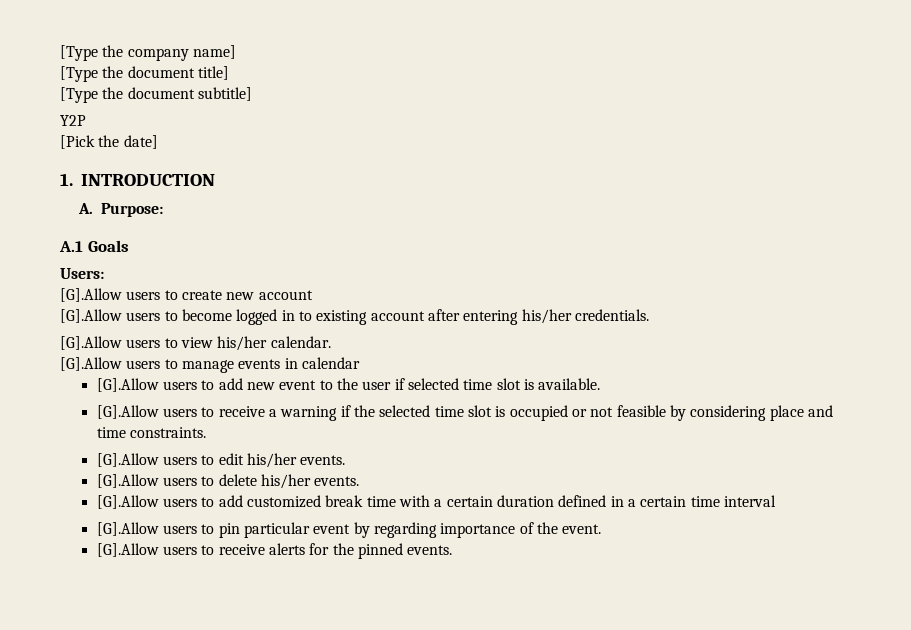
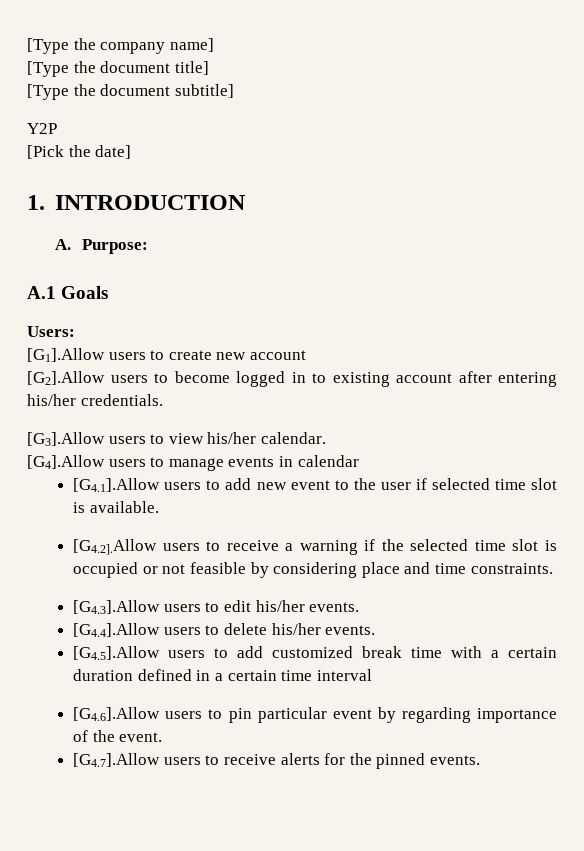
- [G].Allow users to create new account
+ [G1].Allow users to create new account
- [G].Allow users to become logged in to existing account after entering his/her credentials.
+ [G2].Allow users to become logged in to existing account after entering his/her credentials.
- [G].Allow users to view his/her calendar.
+ [G3].Allow users to view his/her calendar.
- [G].Allow users to manage events in calendar
+ [G4].Allow users to manage events in calendar
- [G].Allow users to add new event to the user if selected time slot is available.
+ [G4.1].Allow users to add new event to the user if selected time slot is available.
- [G].Allow users to receive a warning if the selected time slot is occupied or not feasible by considering place and time constraints.
+ [G4.2].Allow users to receive a warning if the selected time slot is occupied or not feasible by considering place and time constraints.
- [G].Allow users to edit his/her events.
+ [G4.3].Allow users to edit his/her events.
- [G].Allow users to delete his/her events.
+ [G4.4].Allow users to delete his/her events.
- [G].Allow users to add customized break time with a certain duration defined in a certain time interval
+ [G4.5].Allow users to add customized break time with a certain duration defined in a certain time interval
- [G].Allow users to pin particular event by regarding importance of the event.
+ [G4.6].Allow users to pin particular event by regarding importance of the event.
- [G].Allow users to receive alerts for the pinned events.
+ [G4.7].Allow users to receive alerts for the pinned events.

